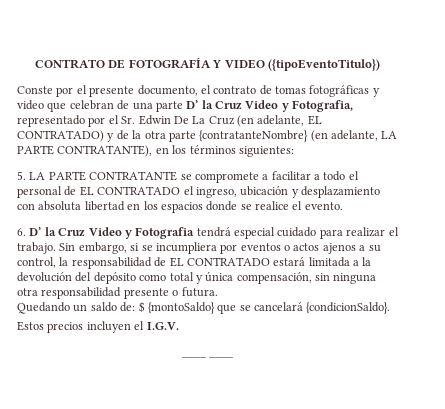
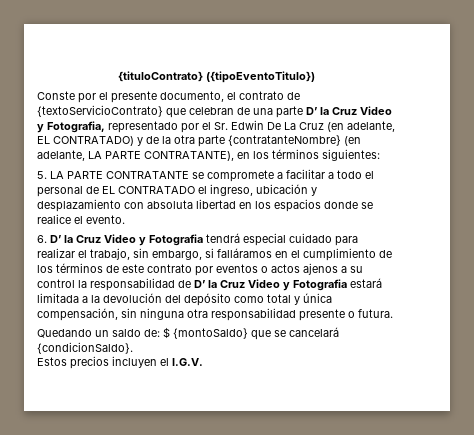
- CONTRATO DE FOTOGRAFÍA Y VIDEO ({tipoEventoTitulo})
+ {tituloContrato} ({tipoEventoTitulo})
- Conste por el presente documento, el contrato de tomas fotográficas y video que celebran de una parte D’ la Cruz Video y Fotografia, representado por el Sr. Edwin De La Cruz (en adelante, EL CONTRATADO) y de la otra parte {contratanteNombre} (en adelante, LA PARTE CONTRATANTE), en los términos siguientes:
+ Conste por el presente documento, el contrato de {textoServicioContrato} que celebran de una parte D’ la Cruz Video y Fotografia, representado por el Sr. Edwin De La Cruz (en adelante, EL CONTRATADO) y de la otra parte {contratanteNombre} (en adelante, LA PARTE CONTRATANTE), en los términos siguientes:
- 6. D’ la Cruz Video y Fotografia tendrá especial cuidado para realizar el trabajo. Sin embargo, si se incumpliera por eventos o actos ajenos a su control, la responsabilidad de EL CONTRATADO estará limitada a la devolución del depósito como total y única compensación, sin ninguna otra responsabilidad presente o futura.
+ 6. D’ la Cruz Video y Fotografia tendrá especial cuidado para realizar el trabajo, sin embargo, si falláramos en el cumplimiento de los términos de este contrato por eventos o actos ajenos a su control la responsabilidad de D’ la Cruz Video y Fotografia estará limitada a la devolución del depósito como total y única compensación, sin ninguna otra responsabilidad presente o futura.
- ____ ____

